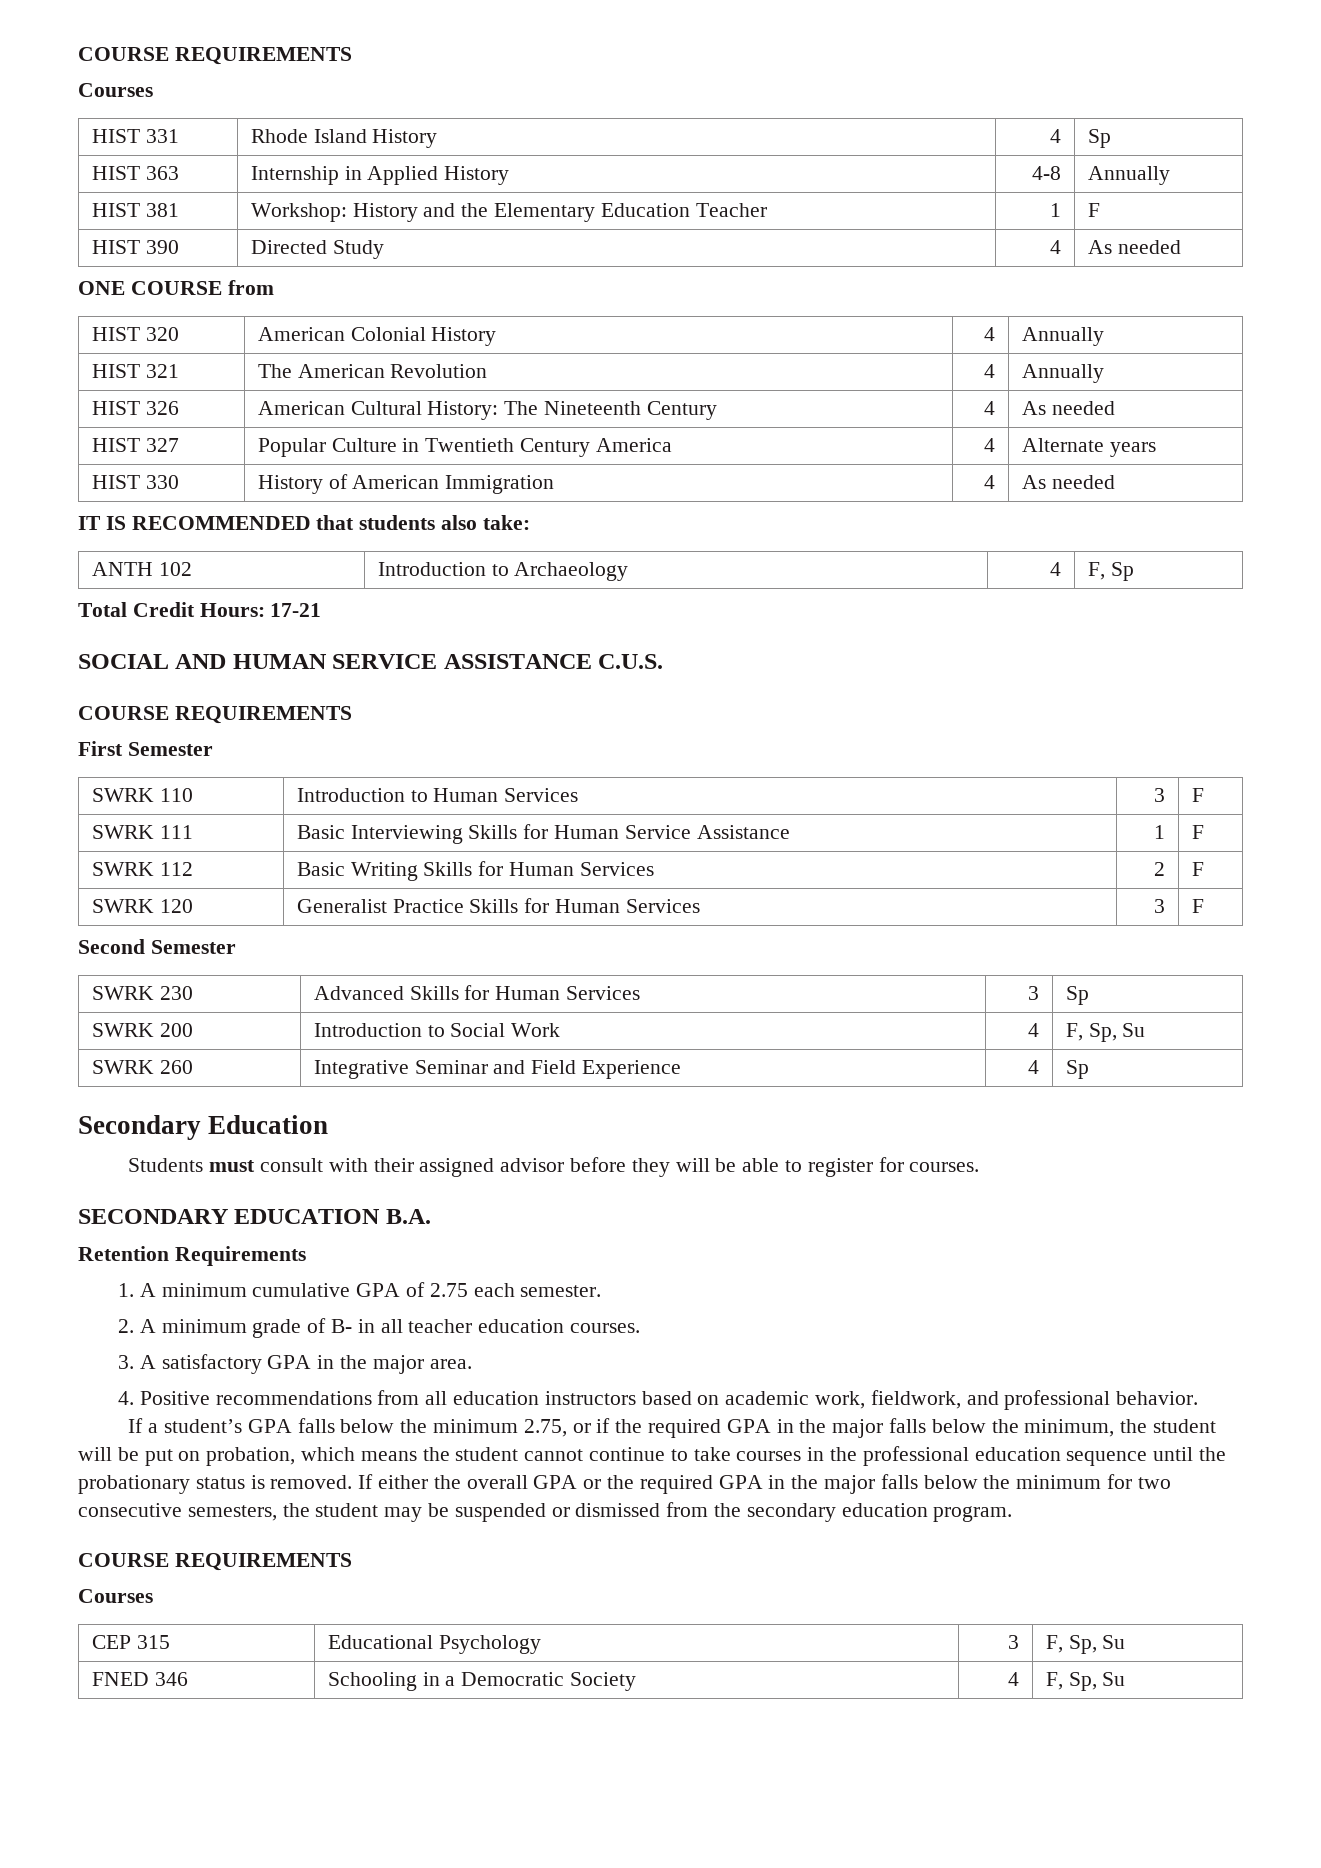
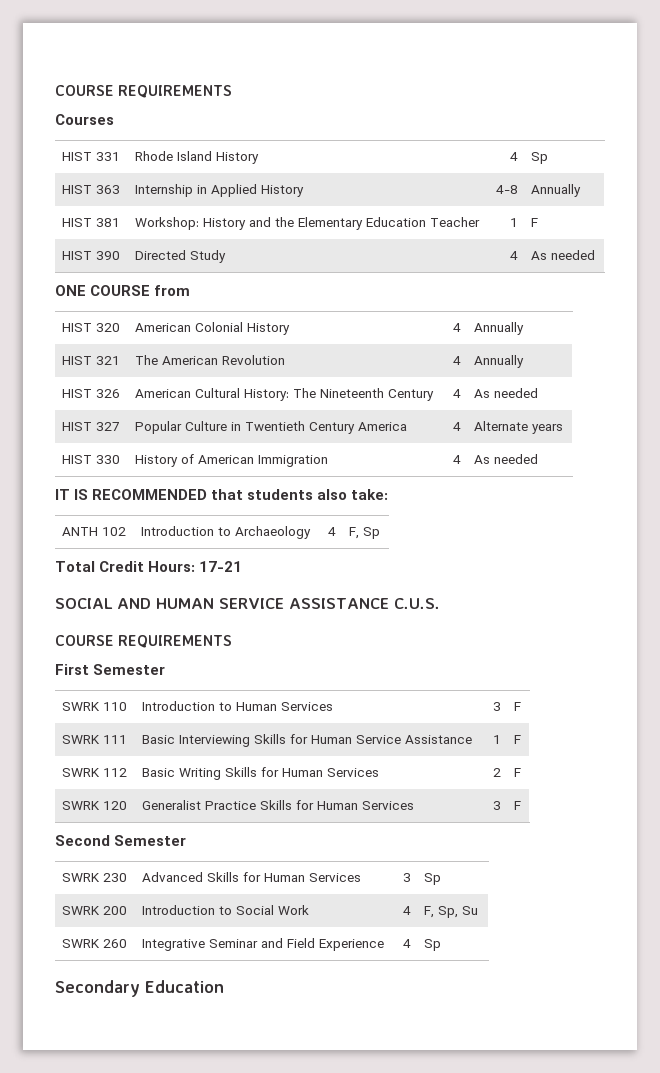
- Students must consult with their assigned advisor before they will be able to register for courses.
- SECONDARY EDUCATION B.A.
- Retention Requirements
- 1. A minimum cumulative GPA of 2.75 each semester.
- 2. A minimum grade of B- in all teacher education courses.
- 3. A satisfactory GPA in the major area.
- 4. Positive recommendations from all education instructors based on academic work, fieldwork, and professional behavior.
- If a student’s GPA falls below the minimum 2.75, or if the required GPA in the major falls below the minimum, the student will be put on probation, which means the student cannot continue to take courses in the professional education sequence until the probationary status is removed. If either the overall GPA or the required GPA in the major falls below the minimum for two consecutive semesters, the student may be suspended or dismissed from the secondary education program.
- COURSE REQUIREMENTS
- Courses
- CEP 315 | Educational Psychology | 3 | F, Sp, Su
- FNED 346 | Schooling in a Democratic Society | 4 | F, Sp, Su

